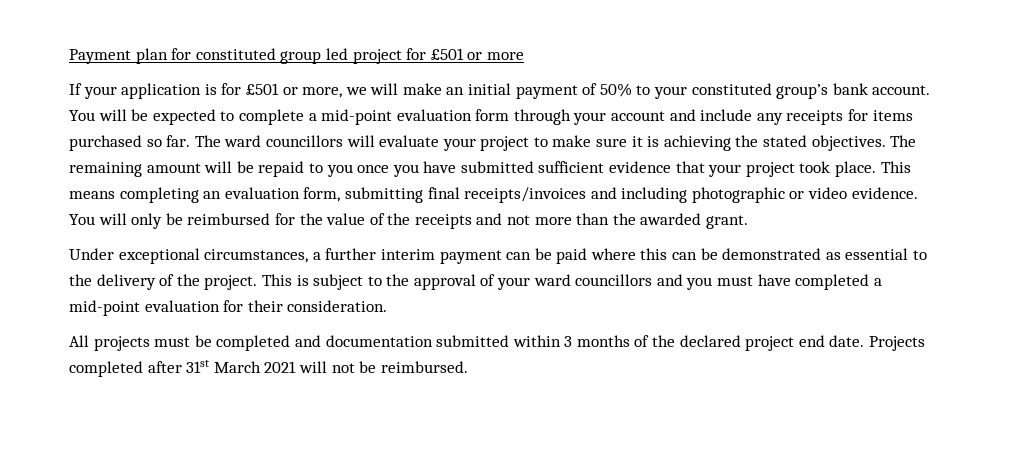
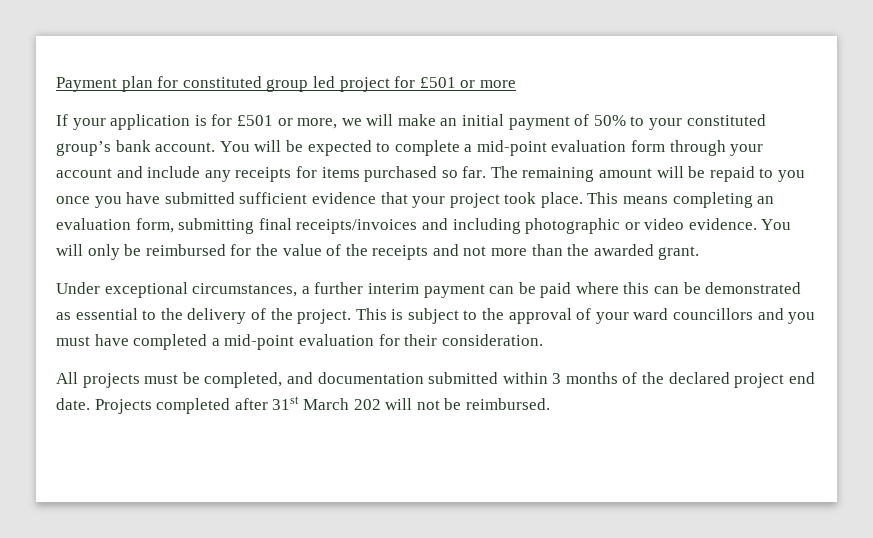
- The ward councillors will evaluate your project to make sure it is achieving the stated objectives. The remaining amount will be repaid to you once you have submitted sufficient evidence that your project took place.
+ The remaining amount will be repaid to you once you have submitted sufficient evidence that your project took place.
- All projects must be completed and documentation submitted within 3 months of the declared project end date.
+ All projects must be completed, and documentation submitted within 3 months of the declared project end date.
- Projects completed after 31st March 2021 will not be reimbursed.
+ Projects completed after 31st March 202 will not be reimbursed.

